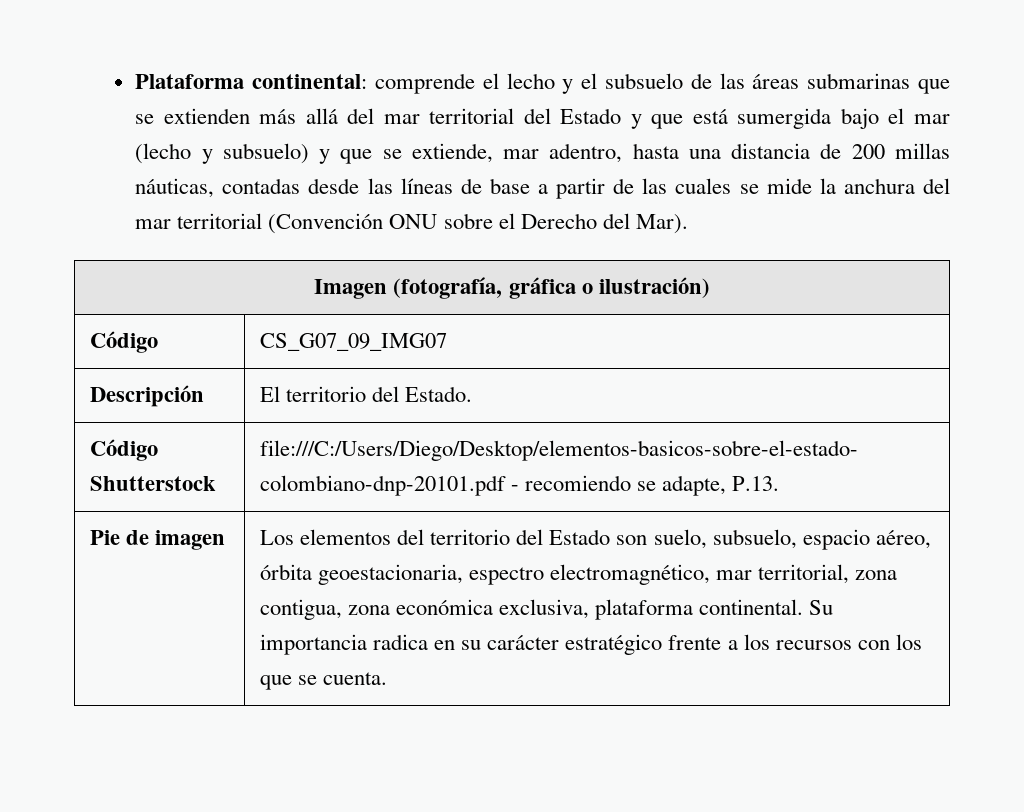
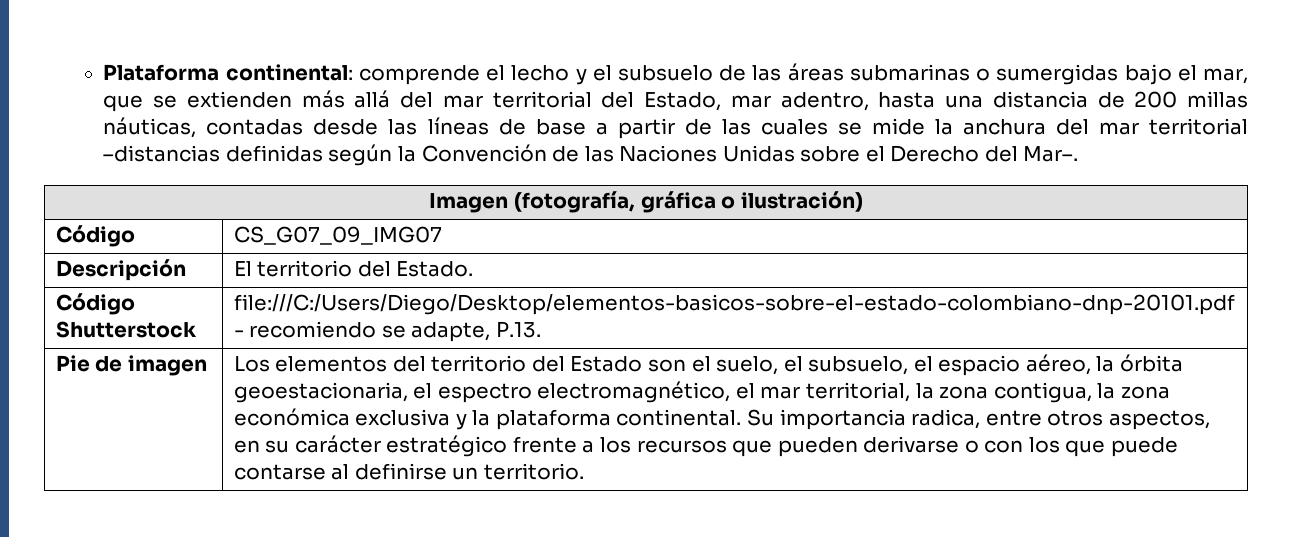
- Plataforma continental: comprende el lecho y el subsuelo de las áreas submarinas que se extienden más allá del mar territorial del Estado y que está sumergida bajo el mar (lecho y subsuelo) y que se extiende, mar adentro, hasta una distancia de 200 millas náuticas, contadas desde las líneas de base a partir de las cuales se mide la anchura del mar territorial (Convención ONU sobre el Derecho del Mar).
+ Plataforma continental: comprende el lecho y el subsuelo de las áreas submarinas o sumergidas bajo el mar, que se extienden más allá del mar territorial del Estado, mar adentro, hasta una distancia de 200 millas náuticas, contadas desde las líneas de base a partir de las cuales se mide la anchura del mar territorial –distancias definidas según la Convención de las Naciones Unidas sobre el Derecho del Mar–.
- Los elementos del territorio del Estado son suelo, subsuelo, espacio aéreo, órbita geoestacionaria, espectro electromagnético, mar territorial, zona contigua, zona económica exclusiva, plataforma continental.
+ Los elementos del territorio del Estado son el suelo, el subsuelo, el espacio aéreo, la órbita geoestacionaria, el espectro electromagnético, el mar territorial, la zona contigua, la zona económica exclusiva y la plataforma continental.
- Su importancia radica en su carácter estratégico frente a los recursos con los que se cuenta.
+ Su importancia radica, entre otros aspectos, en su carácter estratégico frente a los recursos que pueden derivarse o con los que puede contarse al definirse un territorio.

